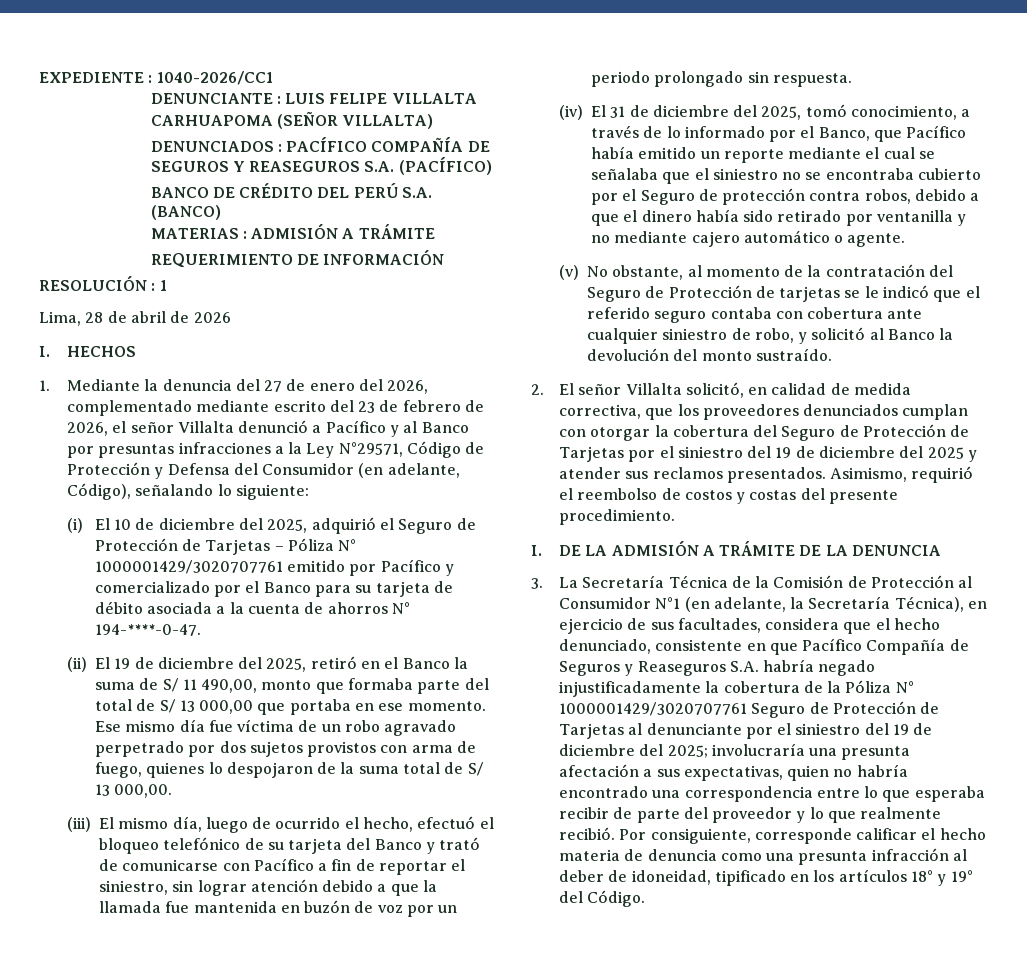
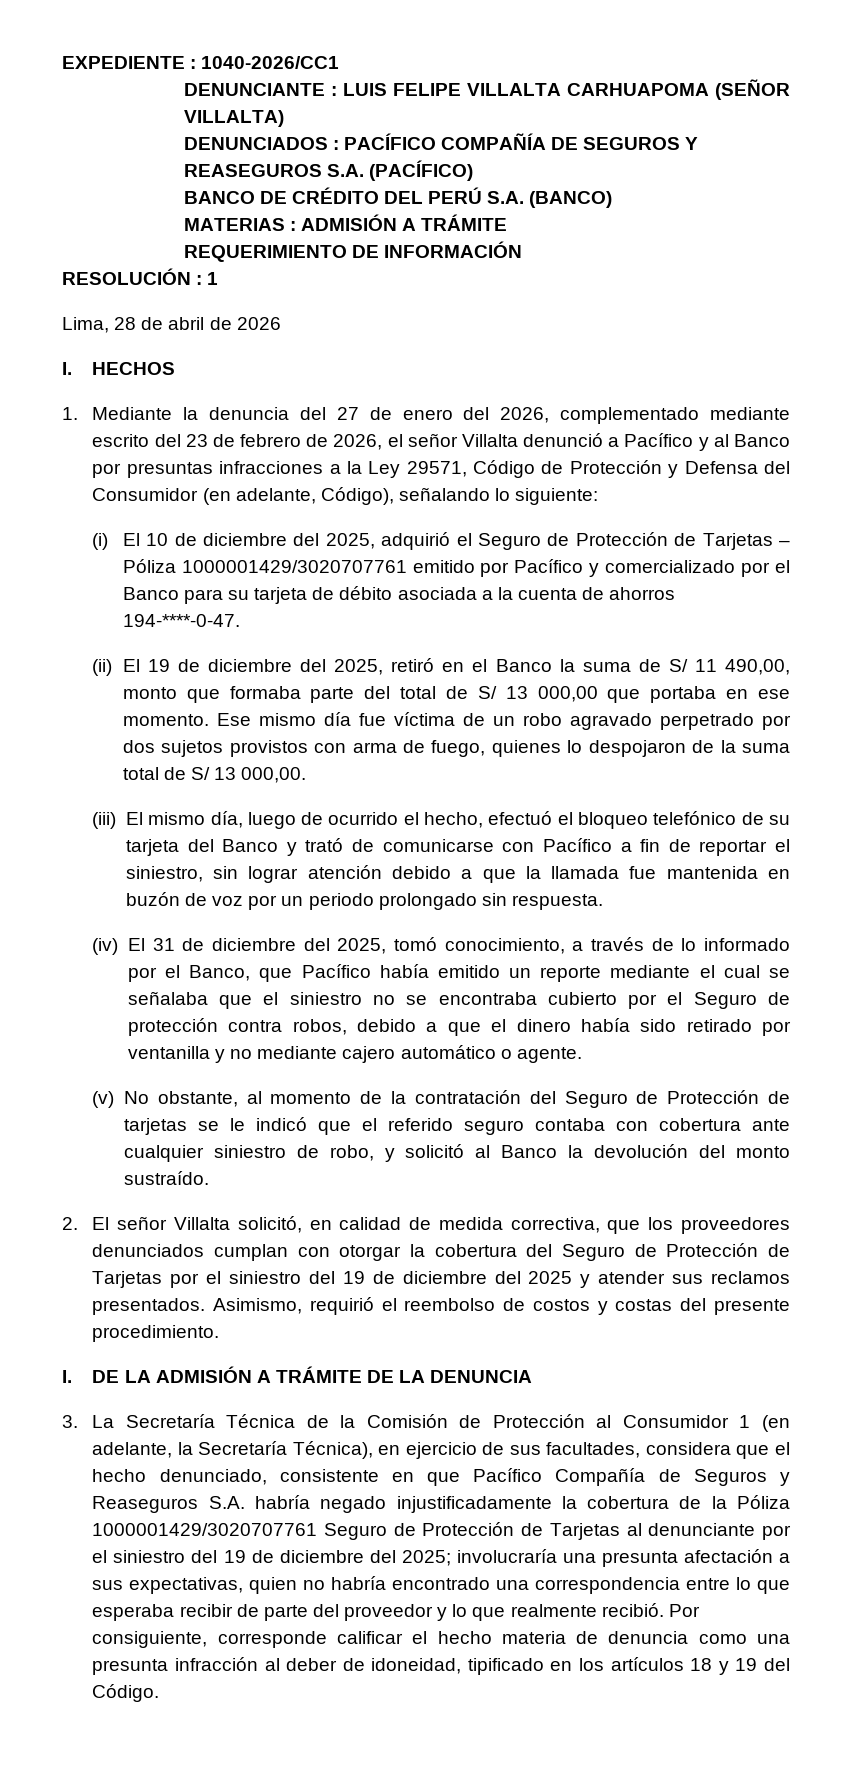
- 1. Mediante la denuncia del 27 de enero del 2026, complementado mediante escrito del 23 de febrero de 2026, el señor Villalta denunció a Pacífico y al Banco por presuntas infracciones a la Ley N°29571, Código de Protección y Defensa del Consumidor (en adelante, Código), señalando lo siguiente:
+ 1. Mediante la denuncia del 27 de enero del 2026, complementado mediante escrito del 23 de febrero de 2026, el señor Villalta denunció a Pacífico y al Banco por presuntas infracciones a la Ley 29571, Código de Protección y Defensa del Consumidor (en adelante, Código), señalando lo siguiente:
- (i) El 10 de diciembre del 2025, adquirió el Seguro de Protección de Tarjetas – Póliza N° 1000001429/3020707761 emitido por Pacífico y comercializado por el Banco para su tarjeta de débito asociada a la cuenta de ahorros N° 194-****-0-47.
+ (i) El 10 de diciembre del 2025, adquirió el Seguro de Protección de Tarjetas – Póliza 1000001429/3020707761 emitido por Pacífico y comercializado por el Banco para su tarjeta de débito asociada a la cuenta de ahorros 194-****-0-47.
- 3. La Secretaría Técnica de la Comisión de Protección al Consumidor N°1 (en adelante, la Secretaría Técnica), en ejercicio de sus facultades, considera que el hecho denunciado, consistente en que Pacífico Compañía de Seguros y Reaseguros S.A. habría negado injustificadamente la cobertura de la Póliza N° 1000001429/3020707761 Seguro de Protección de Tarjetas al denunciante por el siniestro del 19 de diciembre del 2025;
+ 3. La Secretaría Técnica de la Comisión de Protección al Consumidor 1 (en adelante, la Secretaría Técnica), en ejercicio de sus facultades, considera que el hecho denunciado, consistente en que Pacífico Compañía de Seguros y Reaseguros S.A. habría negado injustificadamente la cobertura de la Póliza 1000001429/3020707761 Seguro de Protección de Tarjetas al denunciante por el siniestro del 19 de diciembre del 2025;
- Por consiguiente, corresponde calificar el hecho materia de denuncia como una presunta infracción al deber de idoneidad, tipificado en los artículos 18° y 19° del Código.
+ Por consiguiente, corresponde calificar el hecho materia de denuncia como una presunta infracción al deber de idoneidad, tipificado en los artículos 18 y 19 del Código.

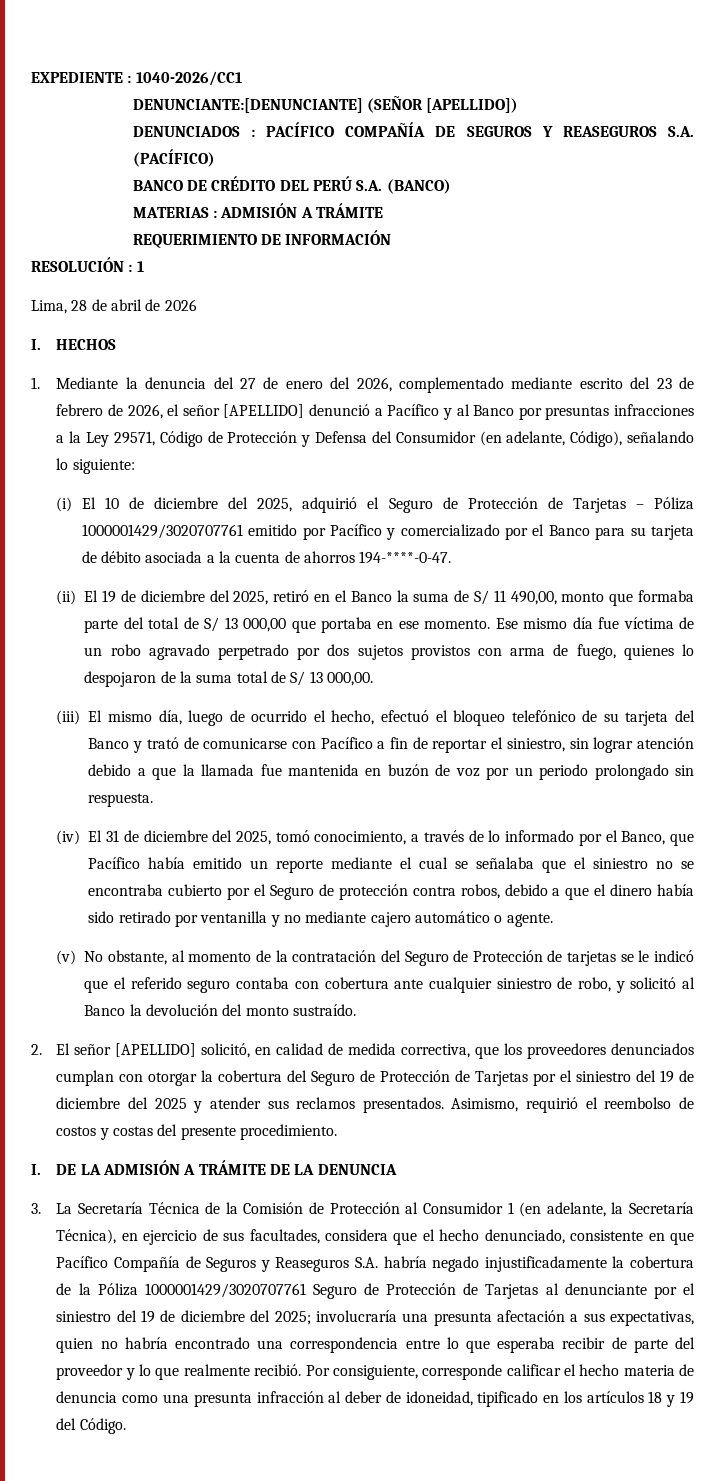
- DENUNCIANTE : LUIS FELIPE VILLALTA CARHUAPOMA (SEÑOR VILLALTA)
+ DENUNCIANTE:[DENUNCIANTE] (SEÑOR [APELLIDO])
- 1. Mediante la denuncia del 27 de enero del 2026, complementado mediante escrito del 23 de febrero de 2026, el señor Villalta denunció a Pacífico y al Banco por presuntas infracciones a la Ley 29571, Código de Protección y Defensa del Consumidor (en adelante, Código), señalando lo siguiente:
+ 1. Mediante la denuncia del 27 de enero del 2026, complementado mediante escrito del 23 de febrero de 2026, el señor [APELLIDO] denunció a Pacífico y al Banco por presuntas infracciones a la Ley 29571, Código de Protección y Defensa del Consumidor (en adelante, Código), señalando lo siguiente:
- 2. El señor Villalta solicitó, en calidad de medida correctiva, que los proveedores denunciados cumplan con otorgar la cobertura del Seguro de Protección de Tarjetas por el siniestro del 19 de diciembre del 2025 y atender sus reclamos presentados.
+ 2. El señor [APELLIDO] solicitó, en calidad de medida correctiva, que los proveedores denunciados cumplan con otorgar la cobertura del Seguro de Protección de Tarjetas por el siniestro del 19 de diciembre del 2025 y atender sus reclamos presentados.

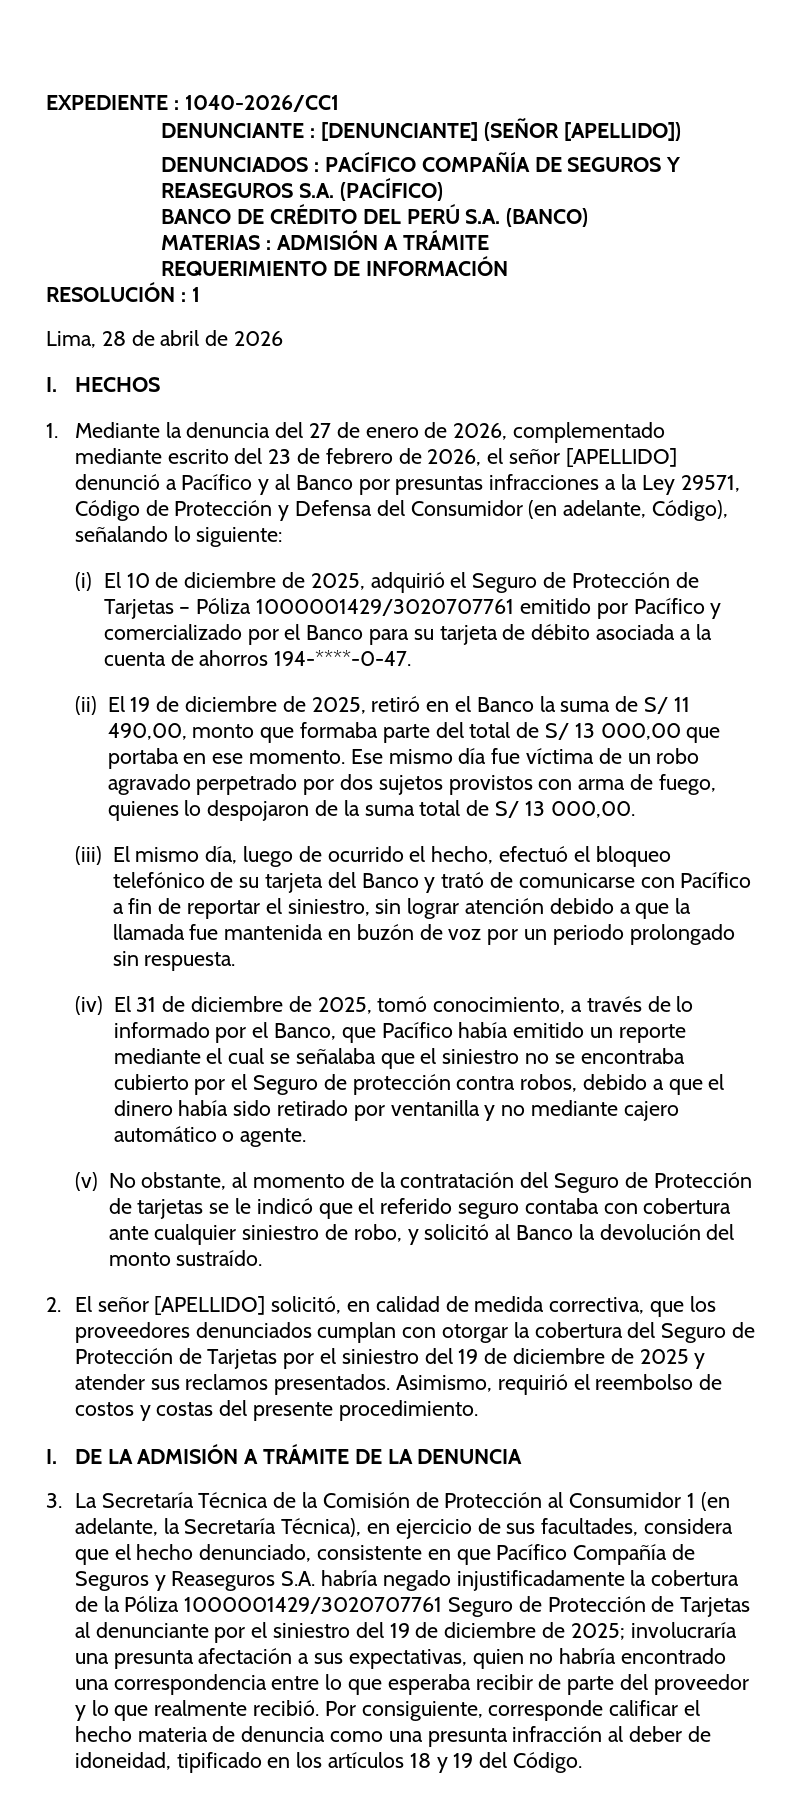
- DENUNCIANTE:[DENUNCIANTE] (SEÑOR [APELLIDO])
+ DENUNCIANTE : [DENUNCIANTE] (SEÑOR [APELLIDO])
- 1. Mediante la denuncia del 27 de enero del 2026, complementado mediante escrito del 23 de febrero de 2026, el señor [APELLIDO] denunció a Pacífico y al Banco por presuntas infracciones a la Ley 29571, Código de Protección y Defensa del Consumidor (en adelante, Código), señalando lo siguiente:
+ 1. Mediante la denuncia del 27 de enero de 2026, complementado mediante escrito del 23 de febrero de 2026, el señor [APELLIDO] denunció a Pacífico y al Banco por presuntas infracciones a la Ley 29571, Código de Protección y Defensa del Consumidor (en adelante, Código), señalando lo siguiente:
- (i) El 10 de diciembre del 2025, adquirió el Seguro de Protección de Tarjetas – Póliza 1000001429/3020707761 emitido por Pacífico y comercializado por el Banco para su tarjeta de débito asociada a la cuenta de ahorros 194-****-0-47.
+ (i) El 10 de diciembre de 2025, adquirió el Seguro de Protección de Tarjetas – Póliza 1000001429/3020707761 emitido por Pacífico y comercializado por el Banco para su tarjeta de débito asociada a la cuenta de ahorros 194-****-0-47.
- (ii) El 19 de diciembre del 2025, retiró en el Banco la suma de S/ 11 490,00, monto que formaba parte del total de S/ 13 000,00 que portaba en ese momento.
+ (ii) El 19 de diciembre de 2025, retiró en el Banco la suma de S/ 11 490,00, monto que formaba parte del total de S/ 13 000,00 que portaba en ese momento.
- (iv) El 31 de diciembre del 2025, tomó conocimiento, a través de lo informado por el Banco, que Pacífico había emitido un reporte mediante el cual se señalaba que el siniestro no se encontraba cubierto por el Seguro de protección contra robos, debido a que el dinero había sido retirado por ventanilla y no mediante cajero automático o agente.
+ (iv) El 31 de diciembre de 2025, tomó conocimiento, a través de lo informado por el Banco, que Pacífico había emitido un reporte mediante el cual se señalaba que el siniestro no se encontraba cubierto por el Seguro de protección contra robos, debido a que el dinero había sido retirado por ventanilla y no mediante cajero automático o agente.
- 2. El señor [APELLIDO] solicitó, en calidad de medida correctiva, que los proveedores denunciados cumplan con otorgar la cobertura del Seguro de Protección de Tarjetas por el siniestro del 19 de diciembre del 2025 y atender sus reclamos presentados.
+ 2. El señor [APELLIDO] solicitó, en calidad de medida correctiva, que los proveedores denunciados cumplan con otorgar la cobertura del Seguro de Protección de Tarjetas por el siniestro del 19 de diciembre de 2025 y atender sus reclamos presentados.
- 3. La Secretaría Técnica de la Comisión de Protección al Consumidor 1 (en adelante, la Secretaría Técnica), en ejercicio de sus facultades, considera que el hecho denunciado, consistente en que Pacífico Compañía de Seguros y Reaseguros S.A. habría negado injustificadamente la cobertura de la Póliza 1000001429/3020707761 Seguro de Protección de Tarjetas al denunciante por el siniestro del 19 de diciembre del 2025;
+ 3. La Secretaría Técnica de la Comisión de Protección al Consumidor 1 (en adelante, la Secretaría Técnica), en ejercicio de sus facultades, considera que el hecho denunciado, consistente en que Pacífico Compañía de Seguros y Reaseguros S.A. habría negado injustificadamente la cobertura de la Póliza 1000001429/3020707761 Seguro de Protección de Tarjetas al denunciante por el siniestro del 19 de diciembre de 2025;

